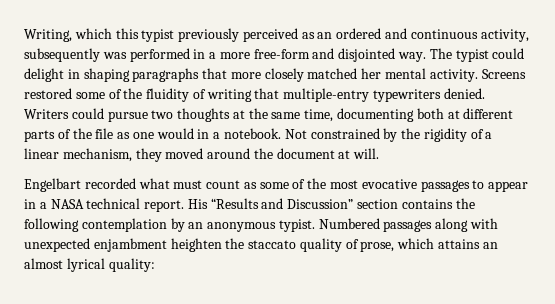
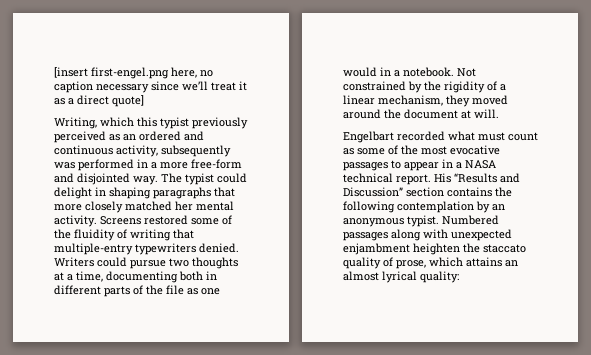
+ [insert first-engel.png here, no caption necessary since we’ll treat it as a direct quote]
- Writers could pursue two thoughts at the same time, documenting both at different parts of the file as one would in a notebook.
+ Writers could pursue two thoughts at a time, documenting both in different parts of the file as one would in a notebook.

